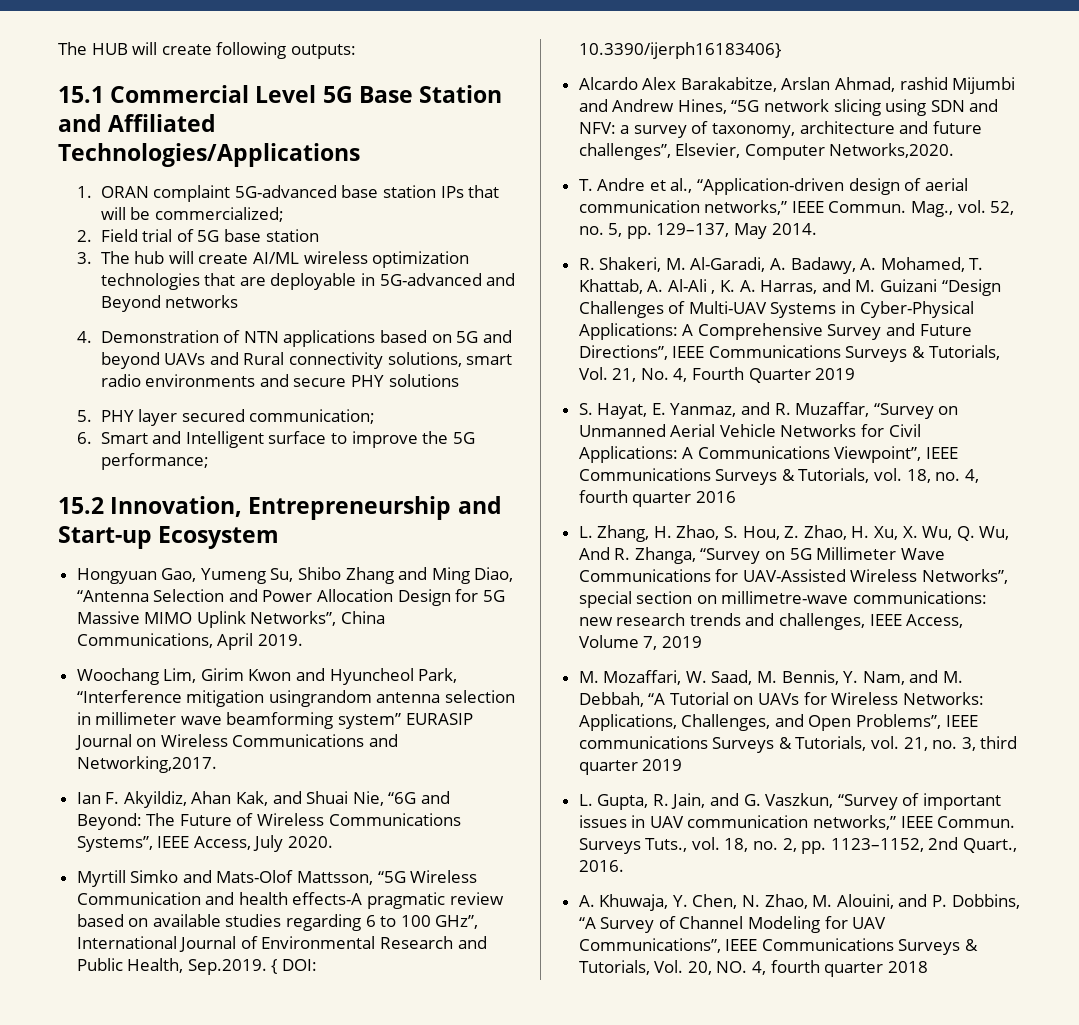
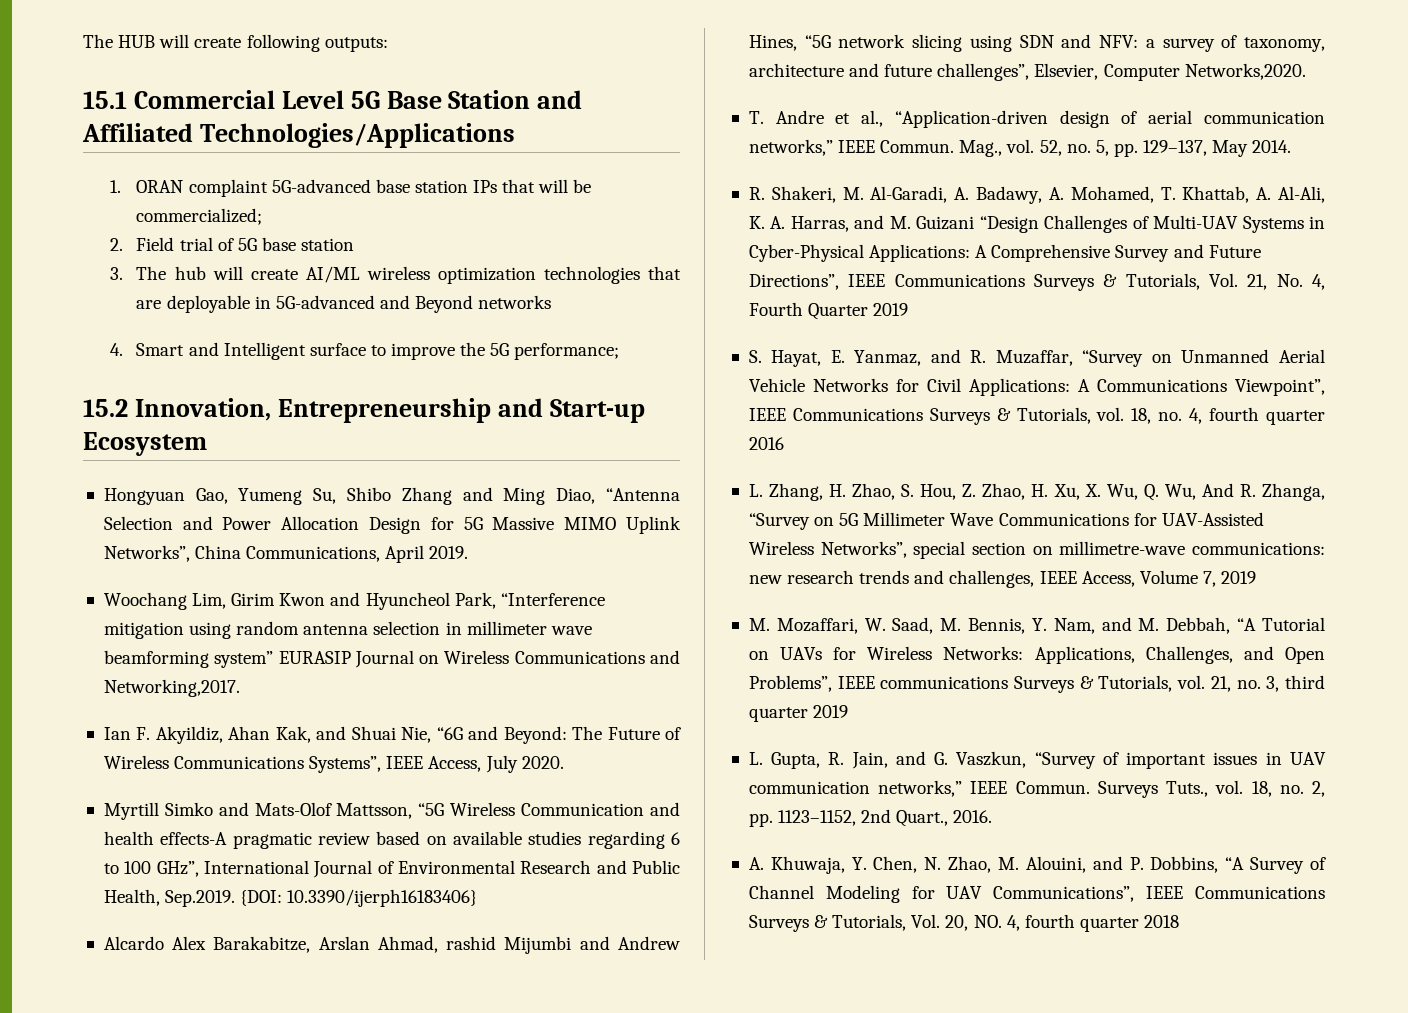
- 4. Demonstration of NTN applications based on 5G and beyond UAVs and Rural connectivity solutions, smart radio environments and secure PHY solutions
- 5. PHY layer secured communication;
- 6. Smart and Intelligent surface to improve the 5G performance;
+ 4. Smart and Intelligent surface to improve the 5G performance;
- Woochang Lim, Girim Kwon and Hyuncheol Park, “Interference mitigation usingrandom antenna selection in millimeter wave beamforming system” EURASIP Journal on Wireless Communications and Networking,2017.
+ Woochang Lim, Girim Kwon and Hyuncheol Park, “Interference mitigation using random antenna selection in millimeter wave beamforming system” EURASIP Journal on Wireless Communications and Networking,2017.
- Myrtill Simko and Mats-Olof Mattsson, “5G Wireless Communication and health effects-A pragmatic review based on available studies regarding 6 to 100 GHz”, International Journal of Environmental Research and Public Health, Sep.2019. { DOI: 10.3390/ijerph16183406}
+ Myrtill Simko and Mats-Olof Mattsson, “5G Wireless Communication and health effects-A pragmatic review based on available studies regarding 6 to 100 GHz”, International Journal of Environmental Research and Public Health, Sep.2019. {DOI: 10.3390/ijerph16183406}
- R. Shakeri, M. Al-Garadi, A. Badawy, A. Mohamed, T. Khattab, A. Al-Ali , K. A. Harras, and M. Guizani “Design Challenges of Multi-UAV Systems in Cyber-Physical Applications: A Comprehensive Survey and Future Directions”, IEEE Communications Surveys & Tutorials, Vol. 21, No. 4, Fourth Quarter 2019
+ R. Shakeri, M. Al-Garadi, A. Badawy, A. Mohamed, T. Khattab, A. Al-Ali, K. A. Harras, and M. Guizani “Design Challenges of Multi-UAV Systems in Cyber-Physical Applications: A Comprehensive Survey and Future Directions”, IEEE Communications Surveys & Tutorials, Vol. 21, No. 4, Fourth Quarter 2019

